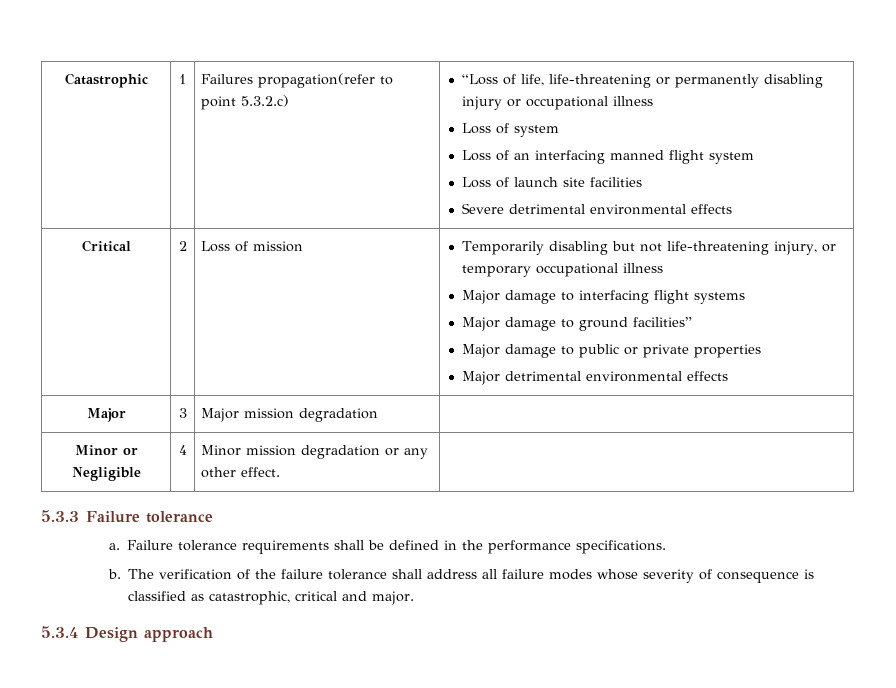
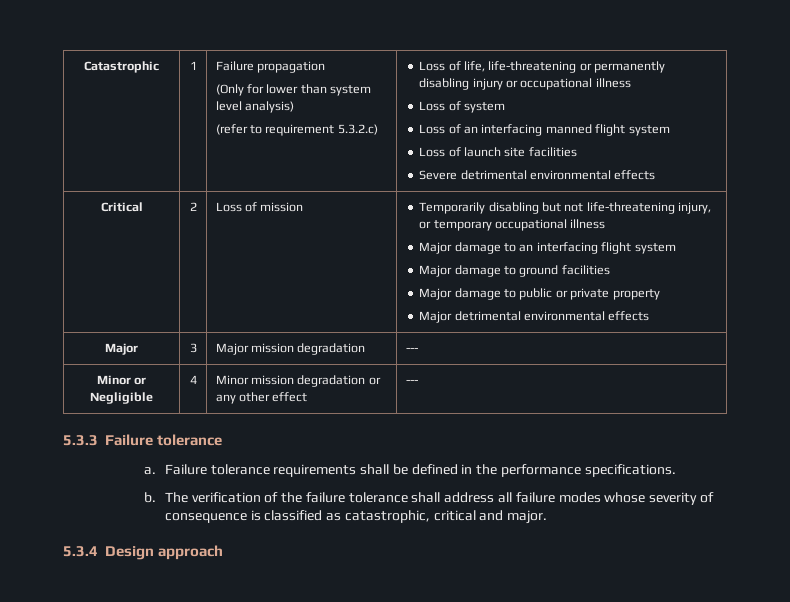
- Failures propagation(refer to point 5.3.2.c)
+ Failure propagation
+ (Only for lower than system level analysis)
+ (refer to requirement 5.3.2.c)
- “Loss of life, life-threatening or permanently disabling injury or occupational illness
+ Loss of life, life-threatening or permanently disabling injury or occupational illness
  Critical | 2 | Loss of mission | Temporarily disabling but not life-threatening injury, or temporary occupational illness
- Major damage to interfacing flight systems
- Major damage to ground facilities”
- Major damage to public or private properties
+ Major damage to an interfacing flight system
+ Major damage to ground facilities
+ Major damage to public or private property
- Major | 3 | Major mission degradation |
+ Major | 3 | Major mission degradation | ---
- Minor or Negligible | 4 | Minor mission degradation or any other effect. |
+ Minor or Negligible | 4 | Minor mission degradation or any other effect | ---

